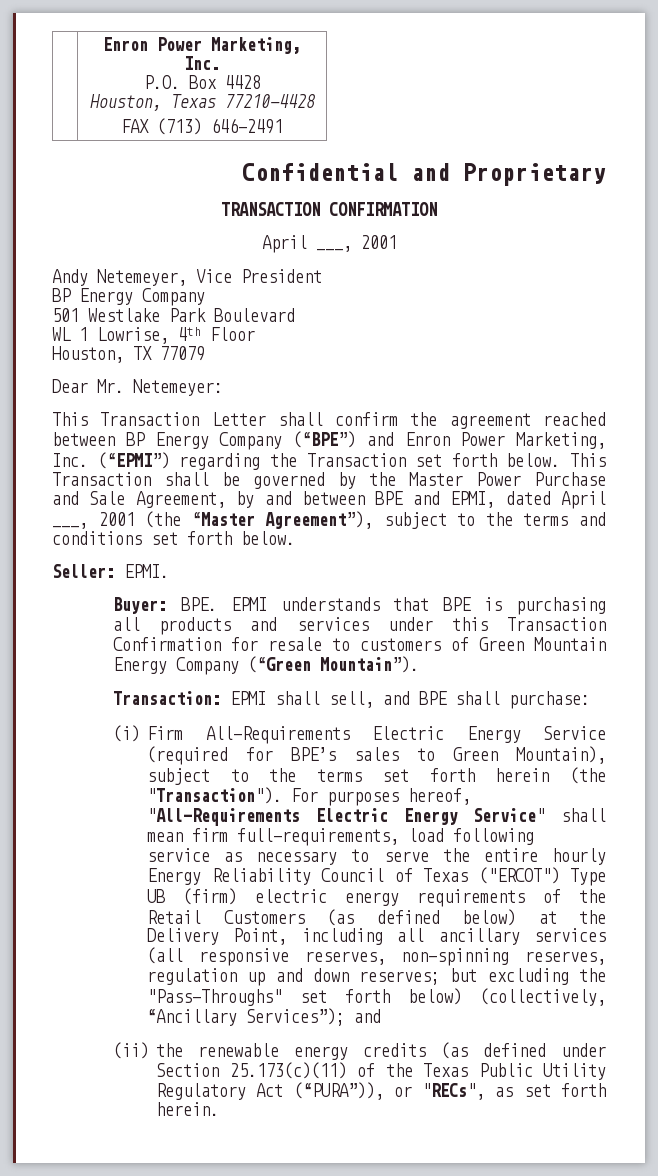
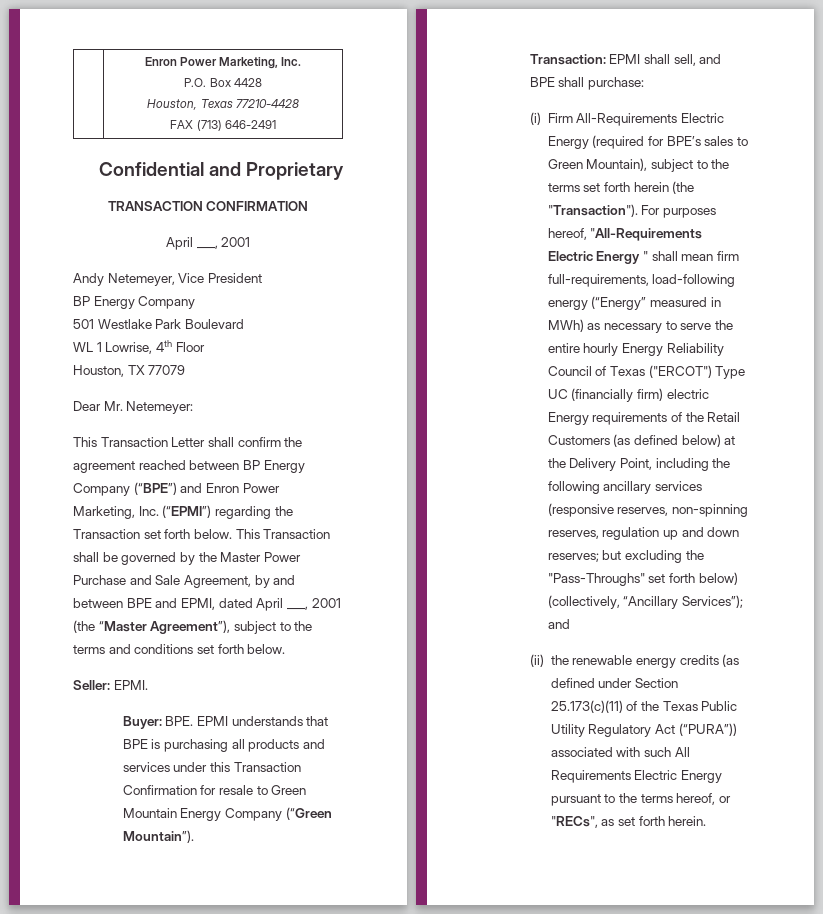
- Buyer: BPE. EPMI understands that BPE is purchasing all products and services under this Transaction Confirmation for resale to customers of Green Mountain Energy Company (“Green Mountain”).
+ Buyer: BPE. EPMI understands that BPE is purchasing all products and services under this Transaction Confirmation for resale to Green Mountain Energy Company (“Green Mountain”).
- (i) Firm All-Requirements Electric Energy Service (required for BPE’s sales to Green Mountain), subject to the terms set forth herein (the "Transaction").
+ (i) Firm All-Requirements Electric Energy (required for BPE’s sales to Green Mountain), subject to the terms set forth herein (the "Transaction").
- For purposes hereof, "All-Requirements Electric Energy Service" shall mean firm full-requirements, load following service as necessary to serve the entire hourly Energy Reliability Council of Texas ("ERCOT") Type UB (firm) electric energy requirements of the Retail Customers (as defined below) at the Delivery Point, including all ancillary services (all responsive reserves, non-spinning reserves, regulation up and down reserves; but excluding the "Pass-Throughs" set forth below) (collectively, “Ancillary Services”); and
+ For purposes hereof, "All-Requirements Electric Energy " shall mean firm full-requirements, load-following energy (“Energy” measured in MWh) as necessary to serve the entire hourly Energy Reliability Council of Texas ("ERCOT") Type UC (financially firm) electric Energy requirements of the Retail Customers (as defined below) at the Delivery Point, including the following ancillary services (responsive reserves, non-spinning reserves, regulation up and down reserves; but excluding the "Pass-Throughs" set forth below) (collectively, “Ancillary Services”); and
- (ii) the renewable energy credits (as defined under Section 25.173(c)(11) of the Texas Public Utility Regulatory Act (“PURA”)), or "RECs", as set forth herein.
+ (ii) the renewable energy credits (as defined under Section 25.173(c)(11) of the Texas Public Utility Regulatory Act (“PURA”)) associated with such All Requirements Electric Energy pursuant to the terms hereof, or "RECs", as set forth herein.

